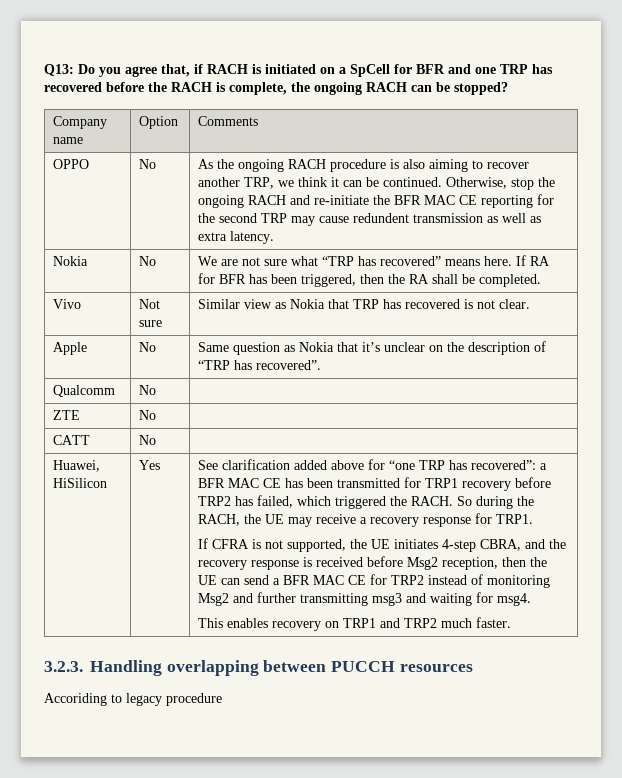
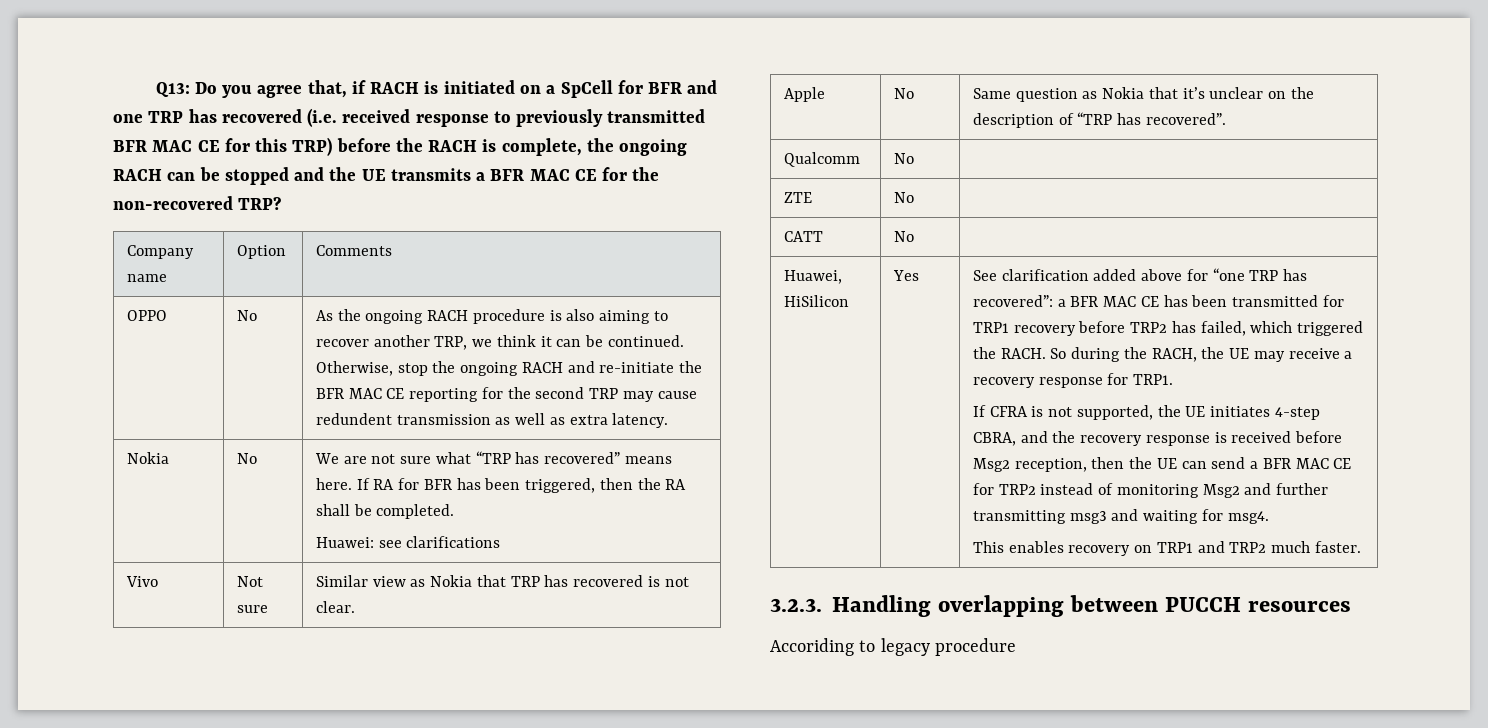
- Q13: Do you agree that, if RACH is initiated on a SpCell for BFR and one TRP has recovered before the RACH is complete, the ongoing RACH can be stopped?
+ Q13: Do you agree that, if RACH is initiated on a SpCell for BFR and one TRP has recovered (i.e. received response to previously transmitted BFR MAC CE for this TRP) before the RACH is complete, the ongoing RACH can be stopped and the UE transmits a BFR MAC CE for the non-recovered TRP?
  Nokia | No | We are not sure what “TRP has recovered” means here. If RA for BFR has been triggered, then the RA shall be completed.
+ Huawei: see clarifications

